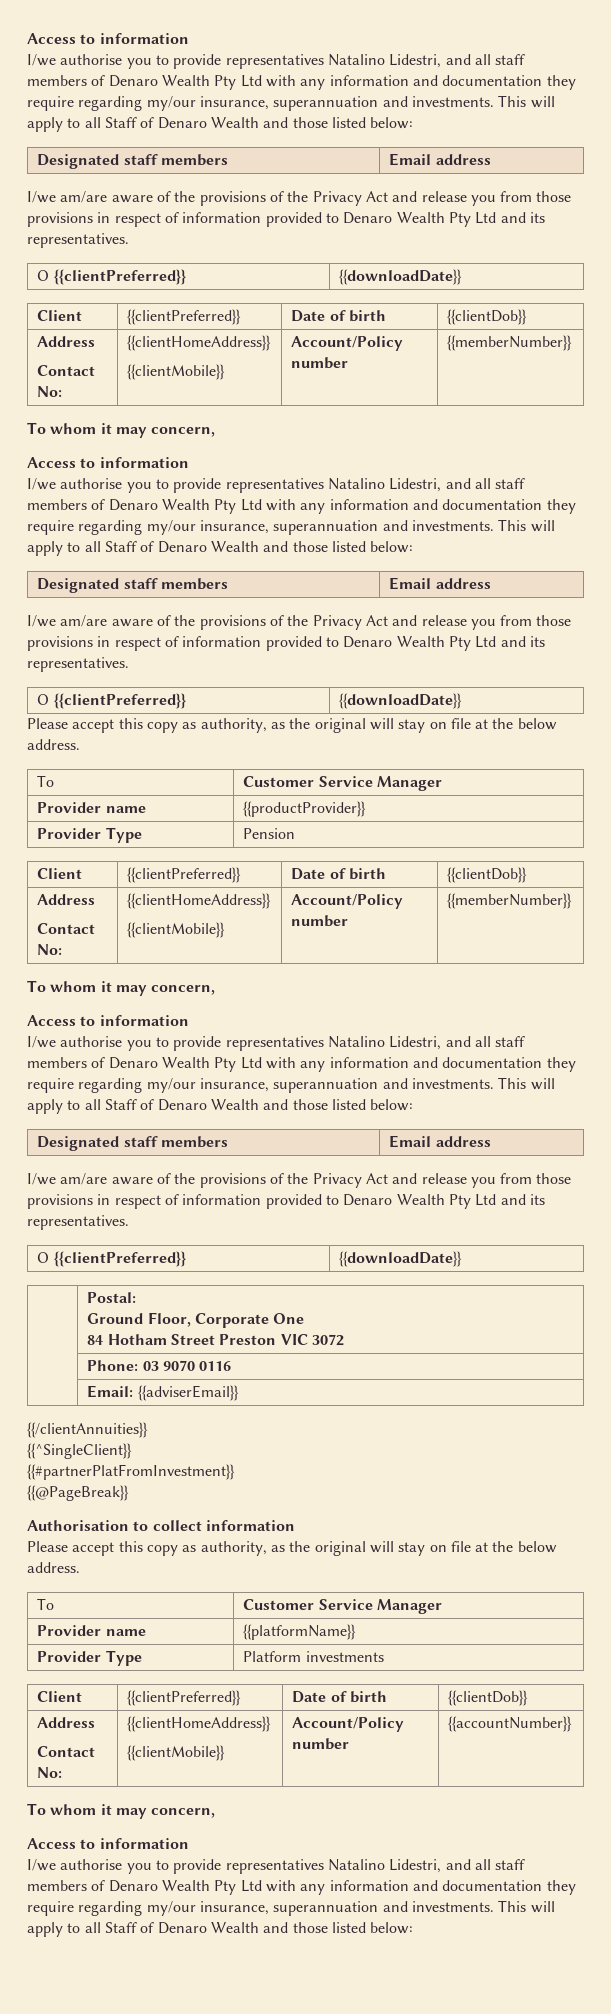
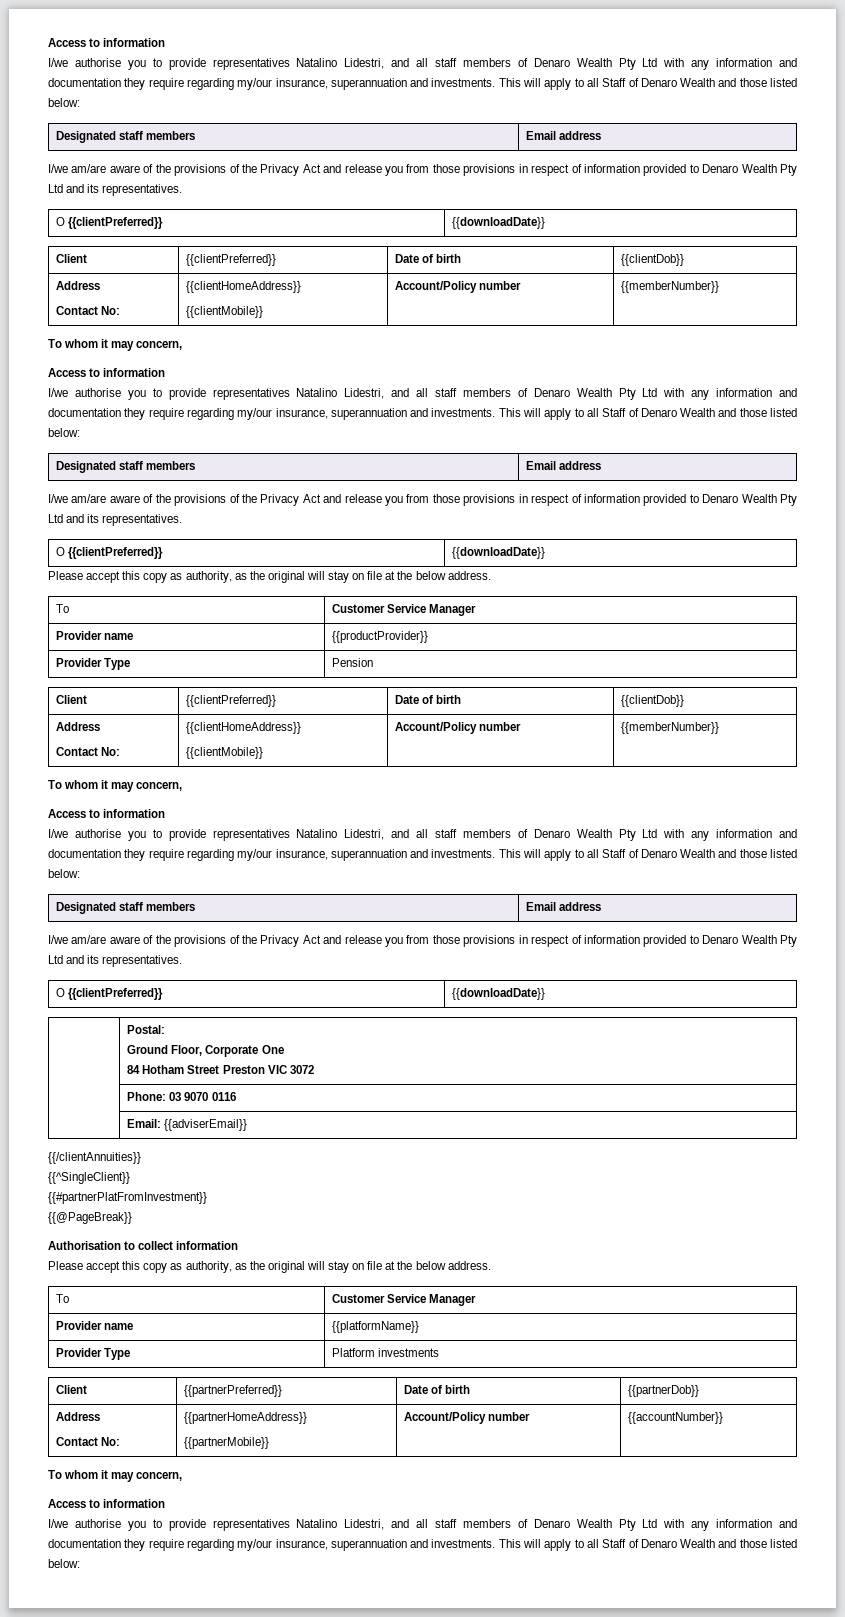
  Provider Type | Platform investments
- Client | {{clientPreferred}} | Date of birth | {{clientDob}}
+ Client | {{partnerPreferred}} | Date of birth | {{partnerDob}}
  Address
- Contact No: | {{clientHomeAddress}}
- {{clientMobile}} | Account/Policy number | {{accountNumber}}
+ Contact No: | {{partnerHomeAddress}}
+ {{partnerMobile}} | Account/Policy number | {{accountNumber}}

